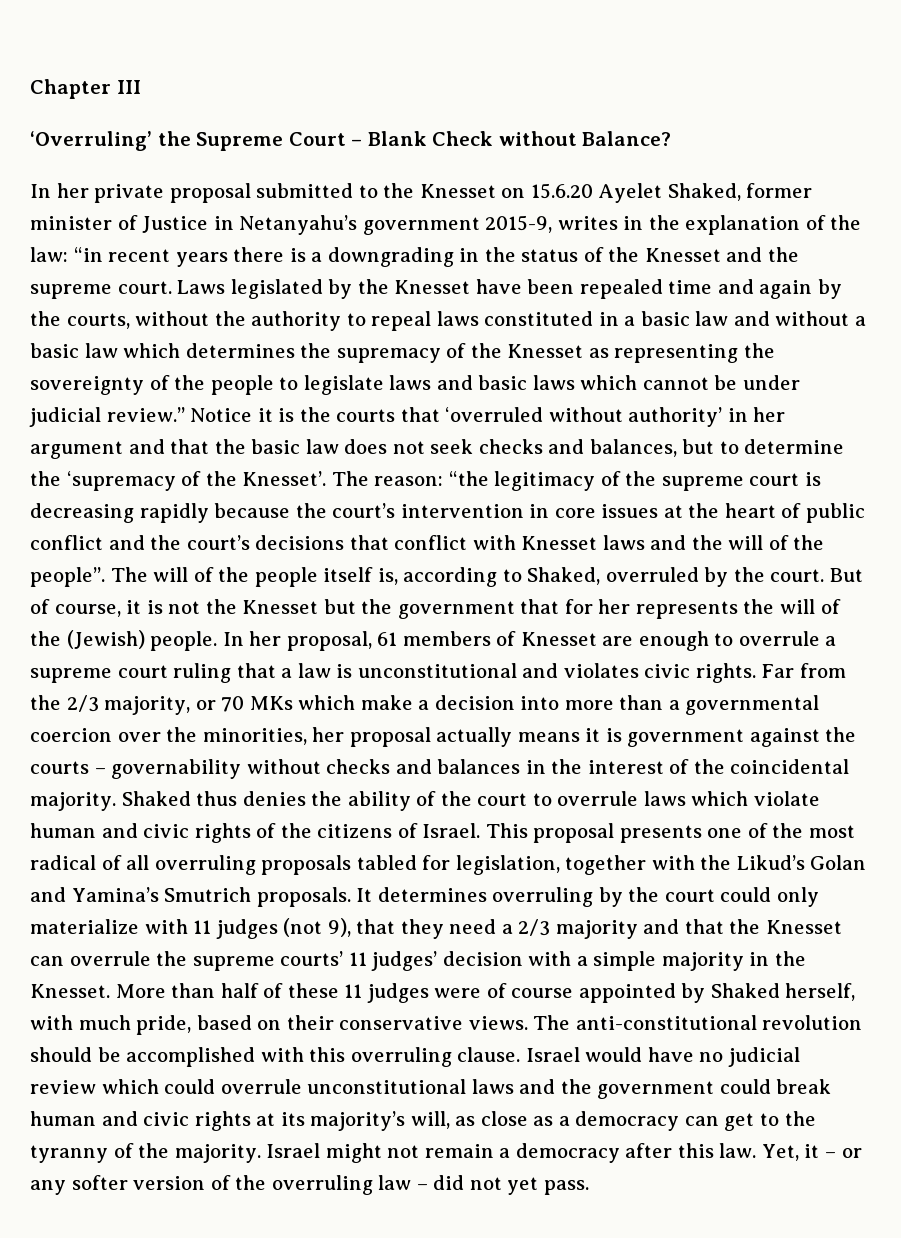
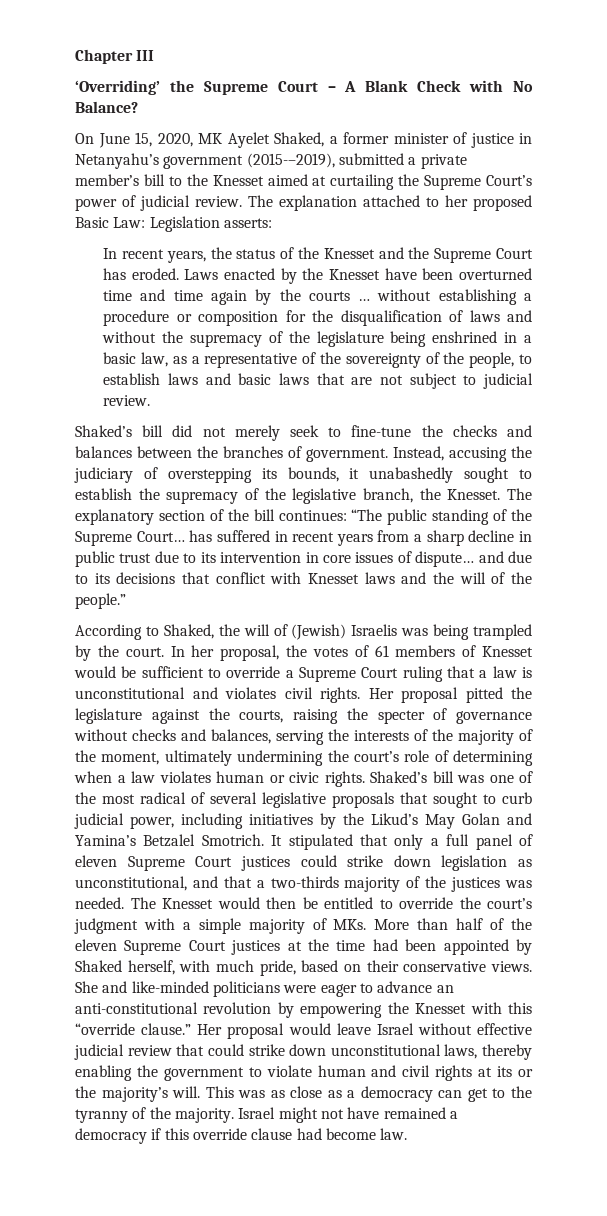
- ‘Overruling’ the Supreme Court – Blank Check without Balance?
+ ‘Overriding’ the Supreme Court – A Blank Check with No Balance?
- In her private proposal submitted to the Knesset on 15.6.20 Ayelet Shaked, former minister of Justice in Netanyahu’s government 2015-9, writes in the explanation of the law: “in recent years there is a downgrading in the status of the Knesset and the supreme court. Laws legislated by the Knesset have been repealed time and again by the courts, without the authority to repeal laws constituted in a basic law and without a basic law which determines the supremacy of the Knesset as representing the sovereignty of the people to legislate laws and basic laws which cannot be under judicial review.” Notice it is the courts that ‘overruled without authority’ in her argument and that the basic law does not seek checks and balances, but to determine the ‘supremacy of the Knesset’. The reason: “the legitimacy of the supreme court is decreasing rapidly because the court’s intervention in core issues at the heart of public conflict and the court’s decisions that conflict with Knesset laws and the will of the people”. The will of the people itself is, according to Shaked, overruled by the court. But of course, it is not the Knesset but the government that for her represents the will of the (Jewish) people. In her proposal, 61 members of Knesset are enough to overrule a supreme court ruling that a law is unconstitutional and violates civic rights. Far from the 2/3 majority, or 70 MKs which make a decision into more than a governmental coercion over the minorities, her proposal actually means it is government against the courts – governability without checks and balances in the interest of the coincidental majority. Shaked thus denies the ability of the court to overrule laws which violate human and civic rights of the citizens of Israel. This proposal presents one of the most radical of all overruling proposals tabled for legislation, together with the Likud’s Golan and Yamina’s Smutrich proposals. It determines overruling by the court could only materialize with 11 judges (not 9), that they need a 2/3 majority and that the Knesset can overrule the supreme courts’ 11 judges’ decision with a simple majority in the Knesset. More than half of these 11 judges were of course appointed by Shaked herself, with much pride, based on their conservative views.
+ On June 15, 2020, MK Ayelet Shaked, a former minister of justice in Netanyahu’s government (2015-–2019), submitted a private member’s bill to the Knesset aimed at curtailing the Supreme Court’s power of judicial review. The explanation attached to her proposed Basic Law: Legislation asserts:
+ In recent years, the status of the Knesset and the Supreme Court has eroded. Laws enacted by the Knesset have been overturned time and time again by the courts … without establishing a procedure or composition for the disqualification of laws and without the supremacy of the legislature being enshrined in a basic law, as a representative of the sovereignty of the people, to establish laws and basic laws that are not subject to judicial review.
+ Shaked’s bill did not merely seek to fine-tune the checks and balances between the branches of government. Instead, accusing the judiciary of overstepping its bounds, it unabashedly sought to establish the supremacy of the legislative branch, the Knesset. The explanatory section of the bill continues: “The public standing of the Supreme Court… has suffered in recent years from a sharp decline in public trust due to its intervention in core issues of dispute… and due to its decisions that conflict with Knesset laws and the will of the people.”
+ According to Shaked, the will of (Jewish) Israelis was being trampled by the court. In her proposal, the votes of 61 members of Knesset would be sufficient to override a Supreme Court ruling that a law is unconstitutional and violates civil rights. Her proposal pitted the legislature against the courts, raising the specter of governance without checks and balances, serving the interests of the majority of the moment, ultimately undermining the court’s role of determining when a law violates human or civic rights. Shaked’s bill was one of the most radical of several legislative proposals that sought to curb judicial power, including initiatives by the Likud’s May Golan and Yamina’s Betzalel Smotrich. It stipulated that only a full panel of eleven Supreme Court justices could strike down legislation as unconstitutional, and that a two-thirds majority of the justices was needed. The Knesset would then be entitled to override the court’s judgment with a simple majority of MKs. More than half of the eleven Supreme Court justices at the time had been appointed by Shaked herself, with much pride, based on their conservative views.
- The anti-constitutional revolution should be accomplished with this overruling clause. Israel would have no judicial review which could overrule unconstitutional laws and the government could break human and civic rights at its majority’s will, as close as a democracy can get to the tyranny of the majority.
+ She and like-minded politicians were eager to advance an anti-constitutional revolution by empowering the Knesset with this “override clause.” Her proposal would leave Israel without effective judicial review that could strike down unconstitutional laws, thereby enabling the government to violate human and civil rights at its or the majority’s will. This was as close as a democracy can get to the tyranny of the majority.
- Israel might not remain a democracy after this law. Yet, it – or any softer version of the overruling law – did not yet pass.
+ Israel might not have remained a democracy if this override clause had become law.

